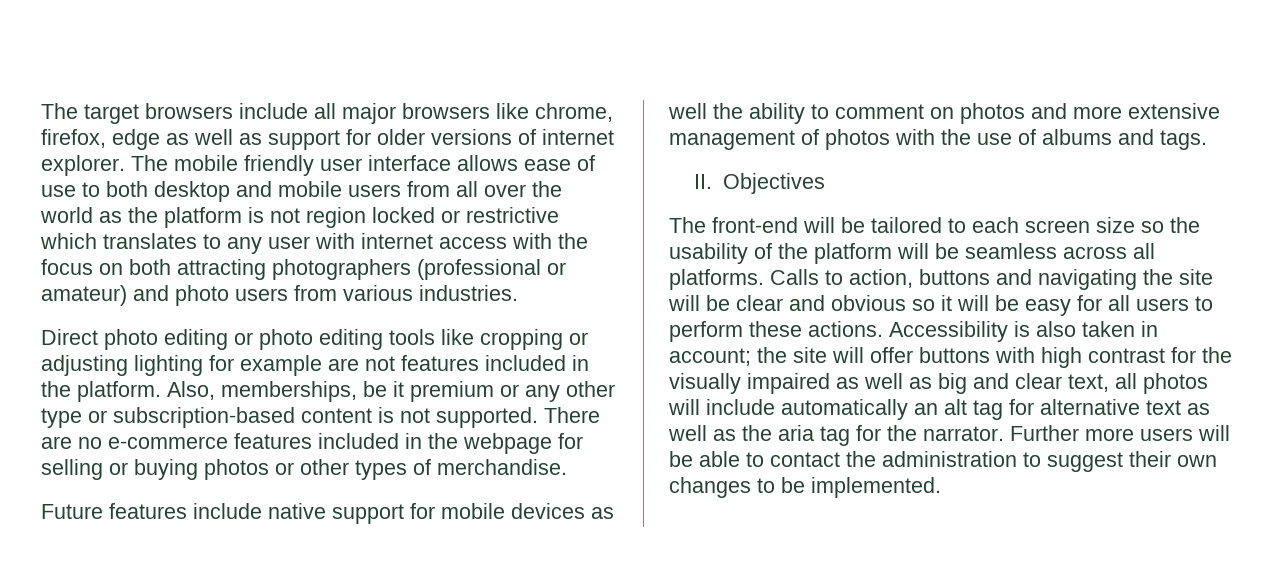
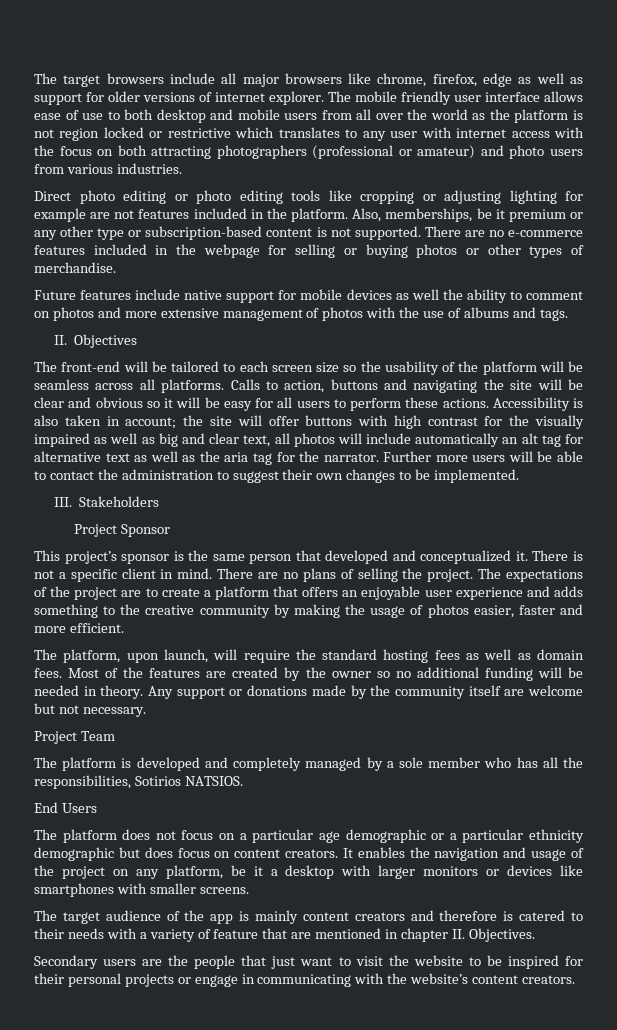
+ III. Stakeholders
+ Project Sponsor
+ This project’s sponsor is the same person that developed and conceptualized it. There is not a specific client in mind. There are no plans of selling the project. The expectations of the project are to create a platform that offers an enjoyable user experience and adds something to the creative community by making the usage of photos easier, faster and more efficient.
+ The platform, upon launch, will require the standard hosting fees as well as domain fees. Most of the features are created by the owner so no additional funding will be needed in theory. Any support or donations made by the community itself are welcome but not necessary.
+ Project Team
+ The platform is developed and completely managed by a sole member who has all the responsibilities, Sotirios NATSIOS.
+ End Users
+ The platform does not focus on a particular age demographic or a particular ethnicity demographic but does focus on content creators. It enables the navigation and usage of the project on any platform, be it a desktop with larger monitors or devices like smartphones with smaller screens.
+ The target audience of the app is mainly content creators and therefore is catered to their needs with a variety of feature that are mentioned in chapter II. Objectives.
+ Secondary users are the people that just want to visit the website to be inspired for their personal projects or engage in communicating with the website’s content creators.

